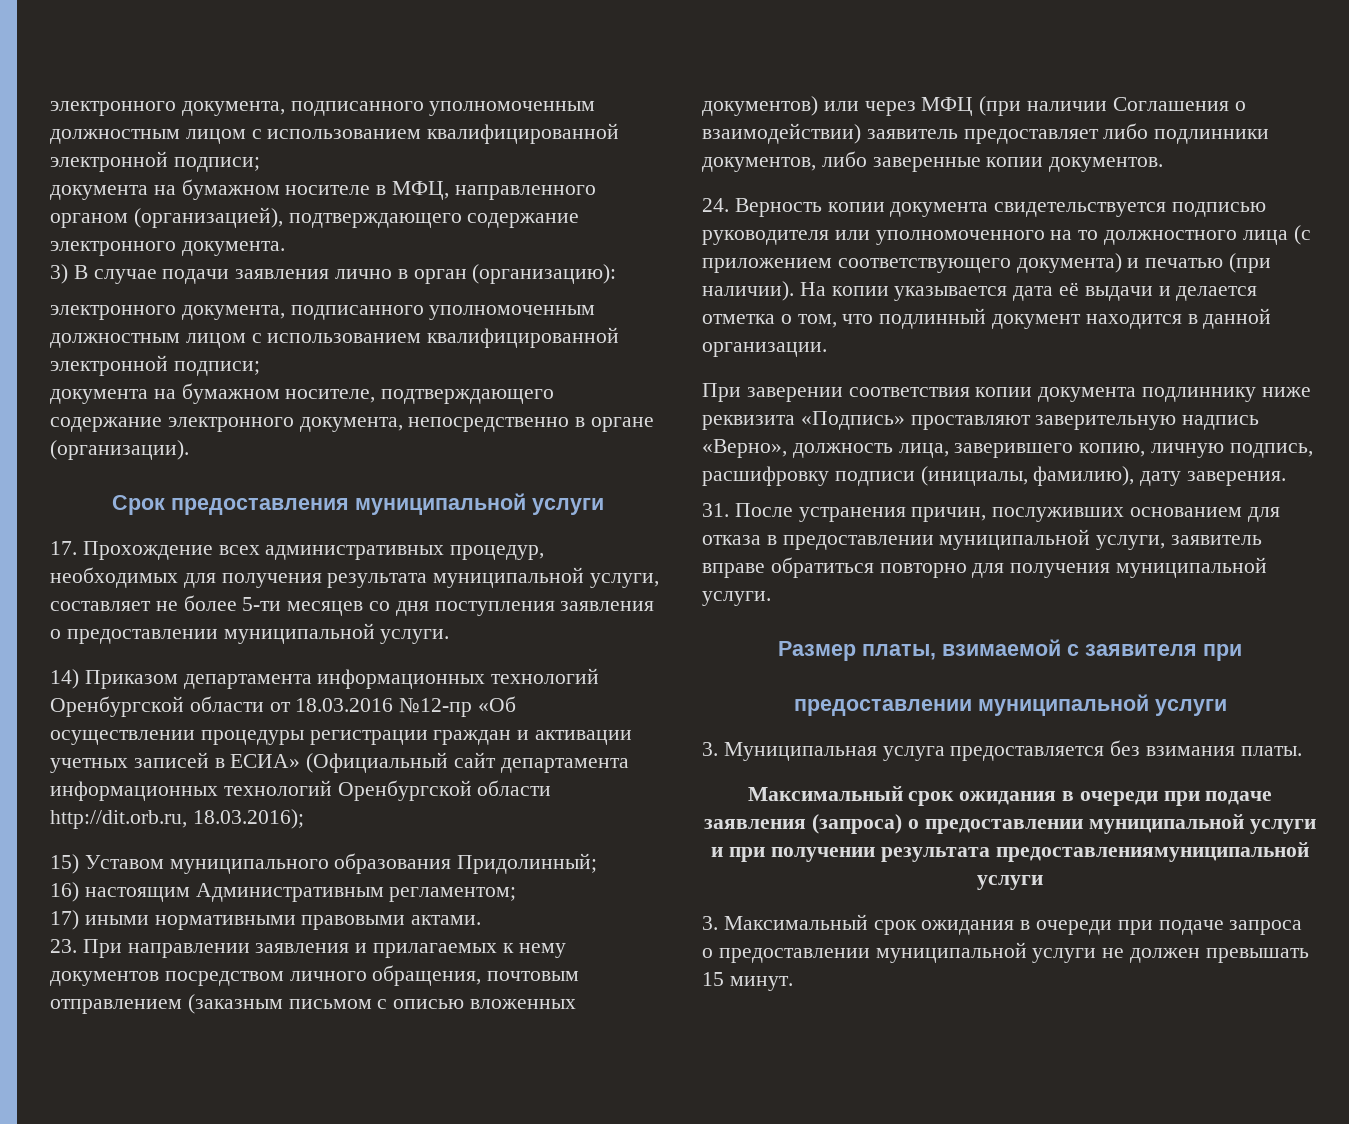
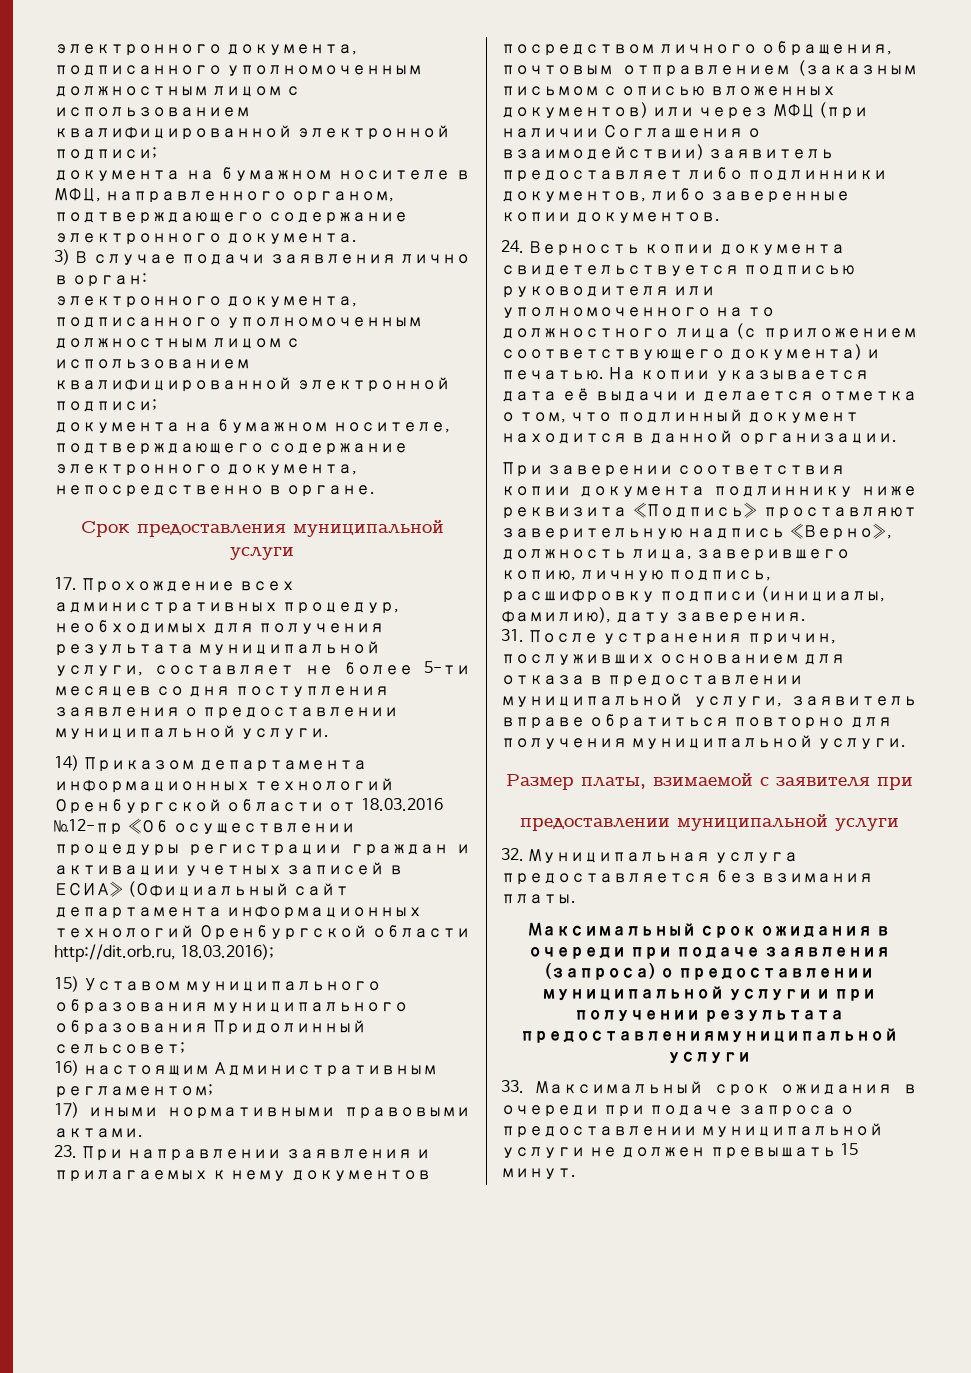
- документа на бумажном носителе в МФЦ, направленного органом (организацией), подтверждающего содержание электронного документа.
+ документа на бумажном носителе в МФЦ, направленного органом, подтверждающего содержание электронного документа.
- 3) В случае подачи заявления лично в орган (организацию):
+ 3) В случае подачи заявления лично в орган:
- документа на бумажном носителе, подтверждающего содержание электронного документа, непосредственно в органе (организации).
+ документа на бумажном носителе, подтверждающего содержание электронного документа, непосредственно в органе.
- 15) Уставом муниципального образования Придолинный;
+ 15) Уставом муниципального образования муниципального образования Придолинный сельсовет;
- 24. Верность копии документа свидетельствуется подписью руководителя или уполномоченного на то должностного лица (с приложением соответствующего документа) и печатью (при наличии).
+ 24. Верность копии документа свидетельствуется подписью руководителя или уполномоченного на то должностного лица (с приложением соответствующего документа) и печатью.
- 3. Муниципальная услуга предоставляется без взимания платы.
+ 32. Муниципальная услуга предоставляется без взимания платы.
- 3. Максимальный срок ожидания в очереди при подаче запроса о предоставлении муниципальной услуги не должен превышать 15 минут.
+ 33. Максимальный срок ожидания в очереди при подаче запроса о предоставлении муниципальной услуги не должен превышать 15 минут.

